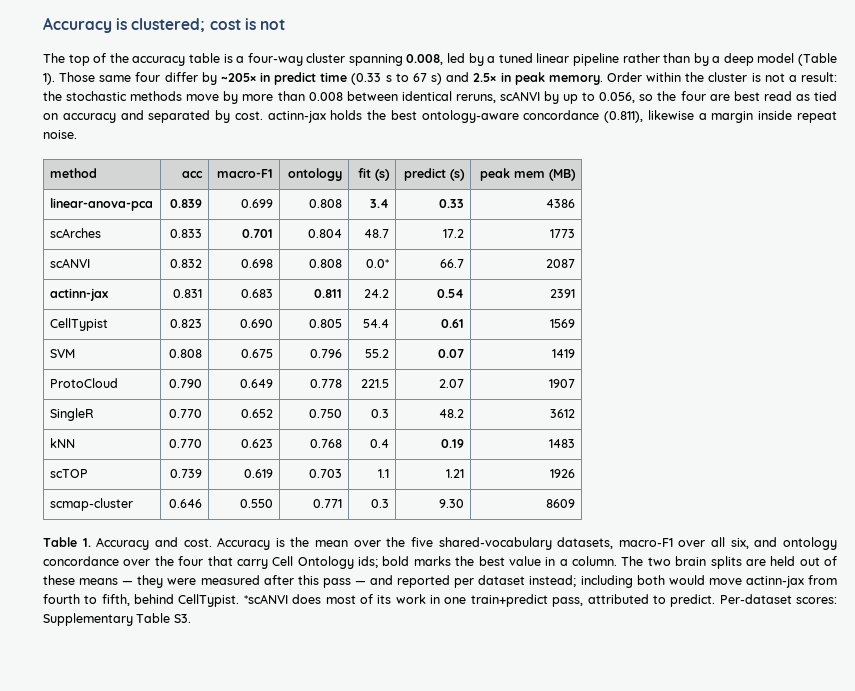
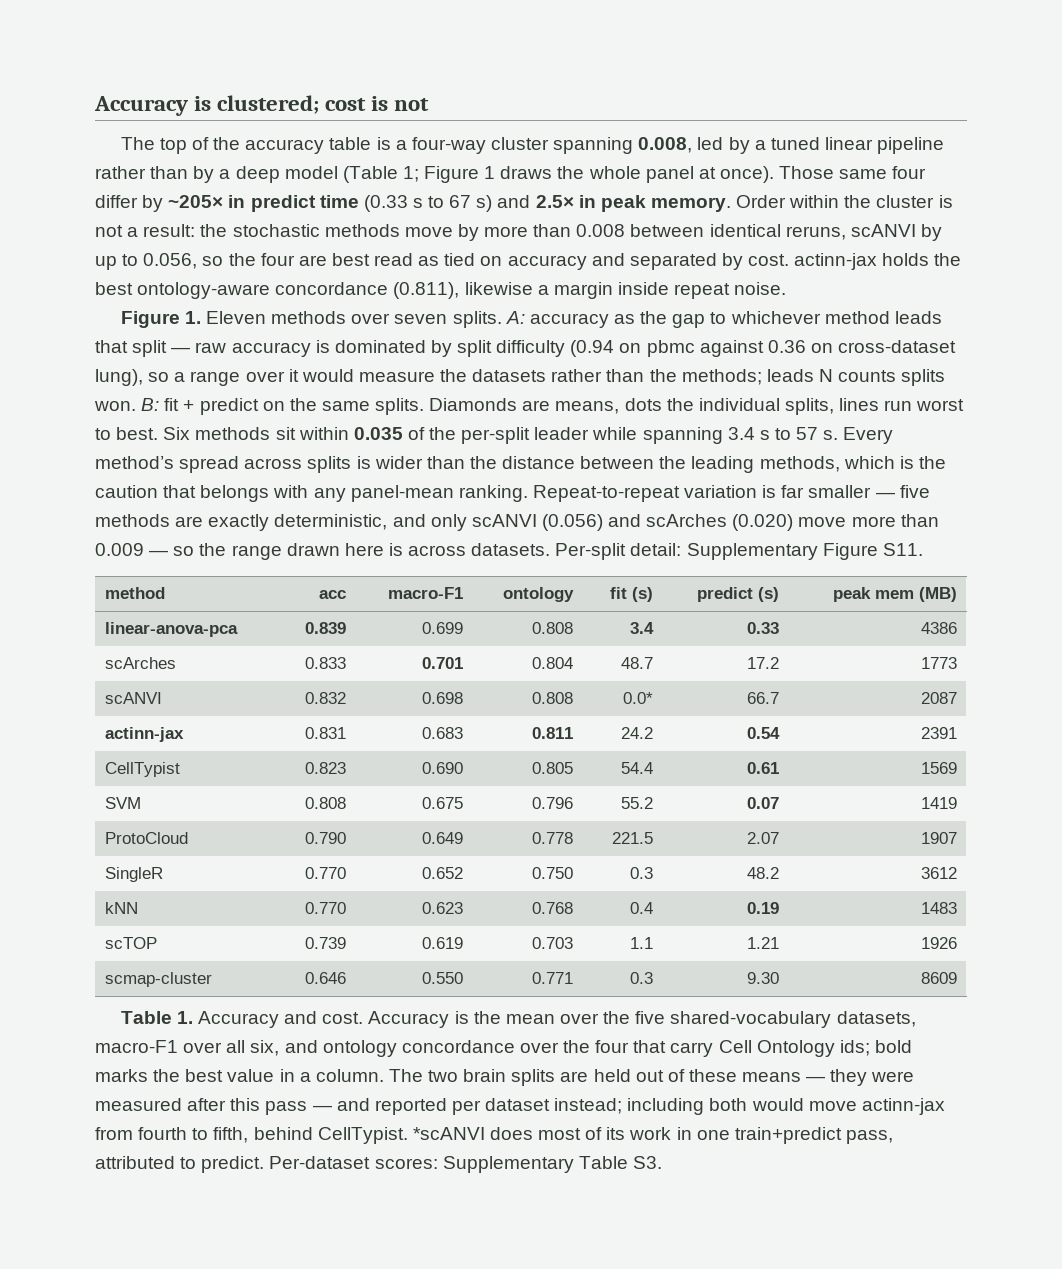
- The top of the accuracy table is a four-way cluster spanning 0.008, led by a tuned linear pipeline rather than by a deep model (Table 1).
+ The top of the accuracy table is a four-way cluster spanning 0.008, led by a tuned linear pipeline rather than by a deep model (Table 1; Figure 1 draws the whole panel at once).
+ Figure 1. Eleven methods over seven splits. A: accuracy as the gap to whichever method leads that split — raw accuracy is dominated by split difficulty (0.94 on pbmc against 0.36 on cross-dataset lung), so a range over it would measure the datasets rather than the methods; leads N counts splits won. B: fit + predict on the same splits. Diamonds are means, dots the individual splits, lines run worst to best. Six methods sit within 0.035 of the per-split leader while spanning 3.4 s to 57 s. Every method’s spread across splits is wider than the distance between the leading methods, which is the caution that belongs with any panel-mean ranking. Repeat-to-repeat variation is far smaller — five methods are exactly deterministic, and only scANVI (0.056) and scArches (0.020) move more than 0.009 — so the range drawn here is across datasets. Per-split detail: Supplementary Figure S11.

